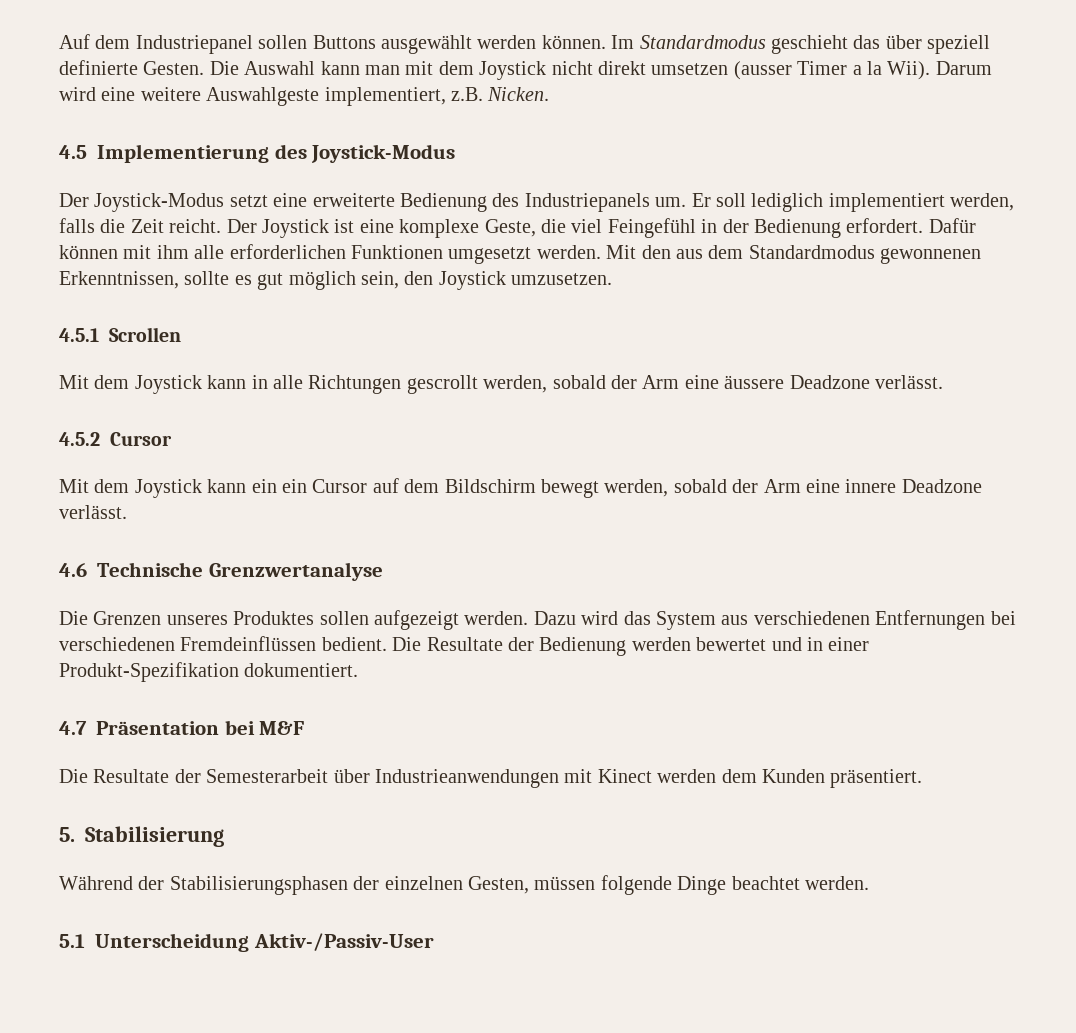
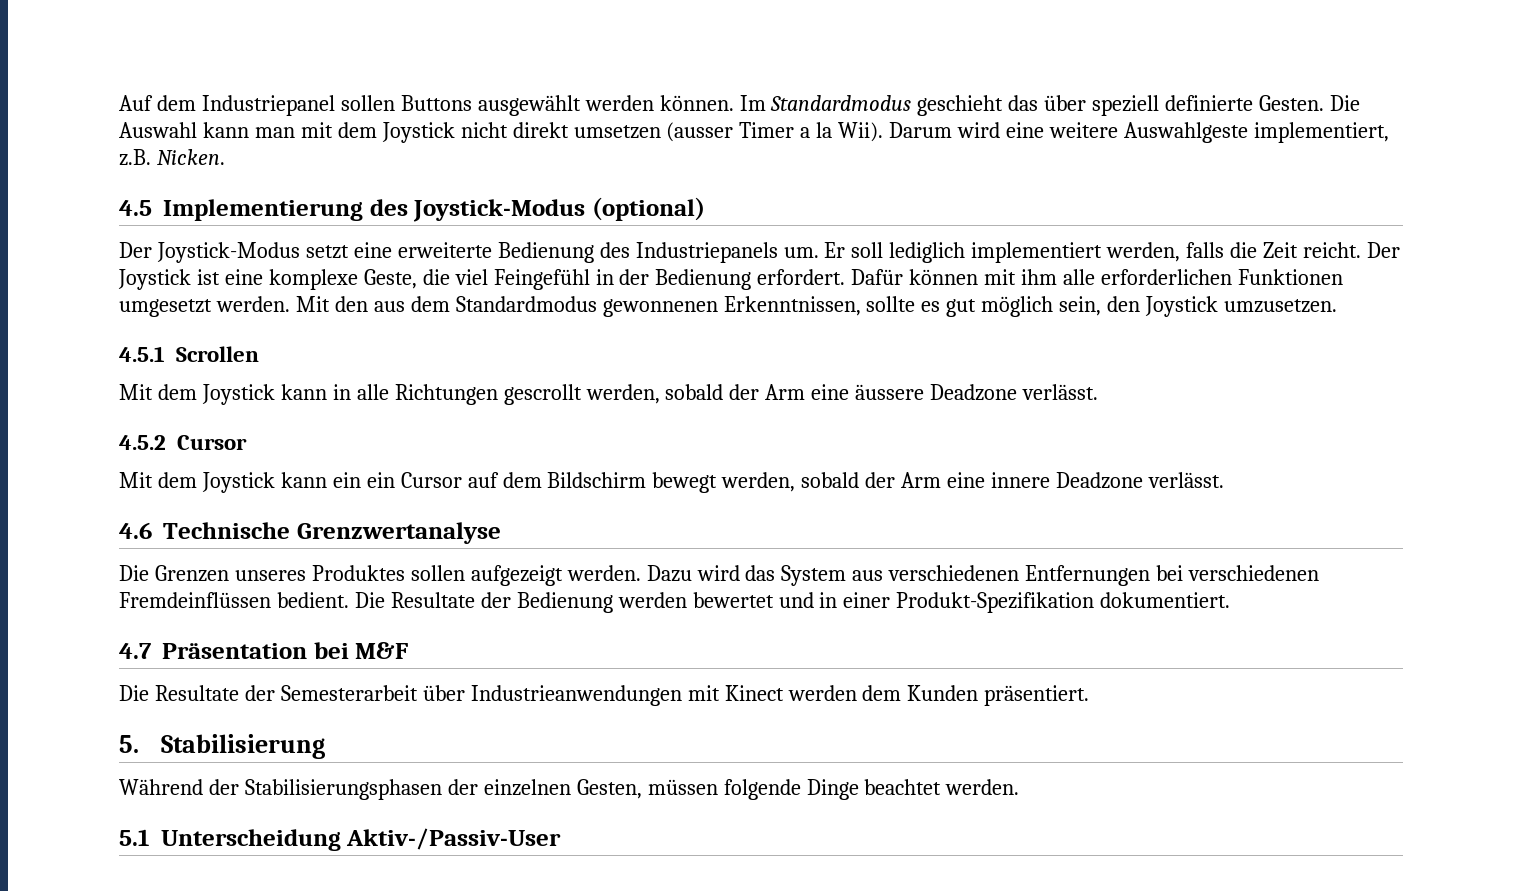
- 4.5 Implementierung des Joystick-Modus
+ 4.5 Implementierung des Joystick-Modus (optional)

